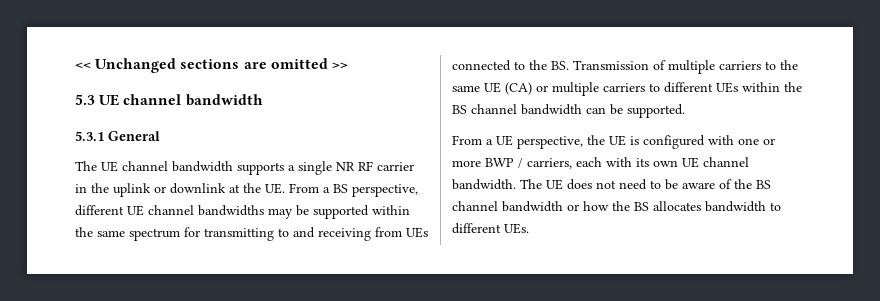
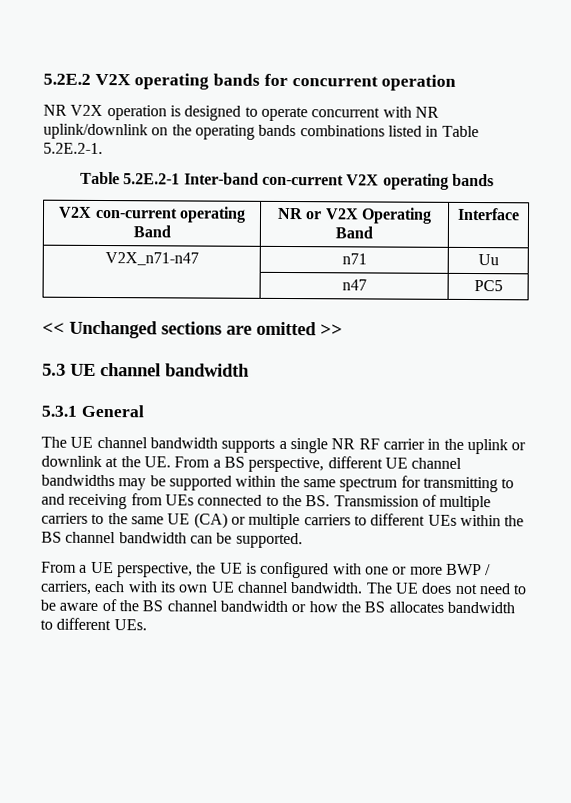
+ 5.2E.2 V2X operating bands for concurrent operation
+ NR V2X operation is designed to operate concurrent with NR uplink/downlink on the operating bands combinations listed in Table 5.2E.2-1.
+ Table 5.2E.2-1 Inter-band con-current V2X operating bands
+ V2X con-current operating Band | NR or V2X Operating Band | Interface
+ V2X_n71-n47 | n71 | Uu
+ | n47 | PC5

